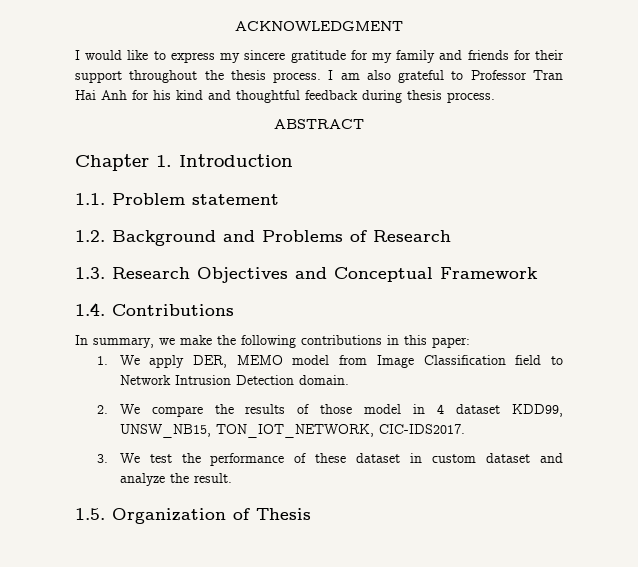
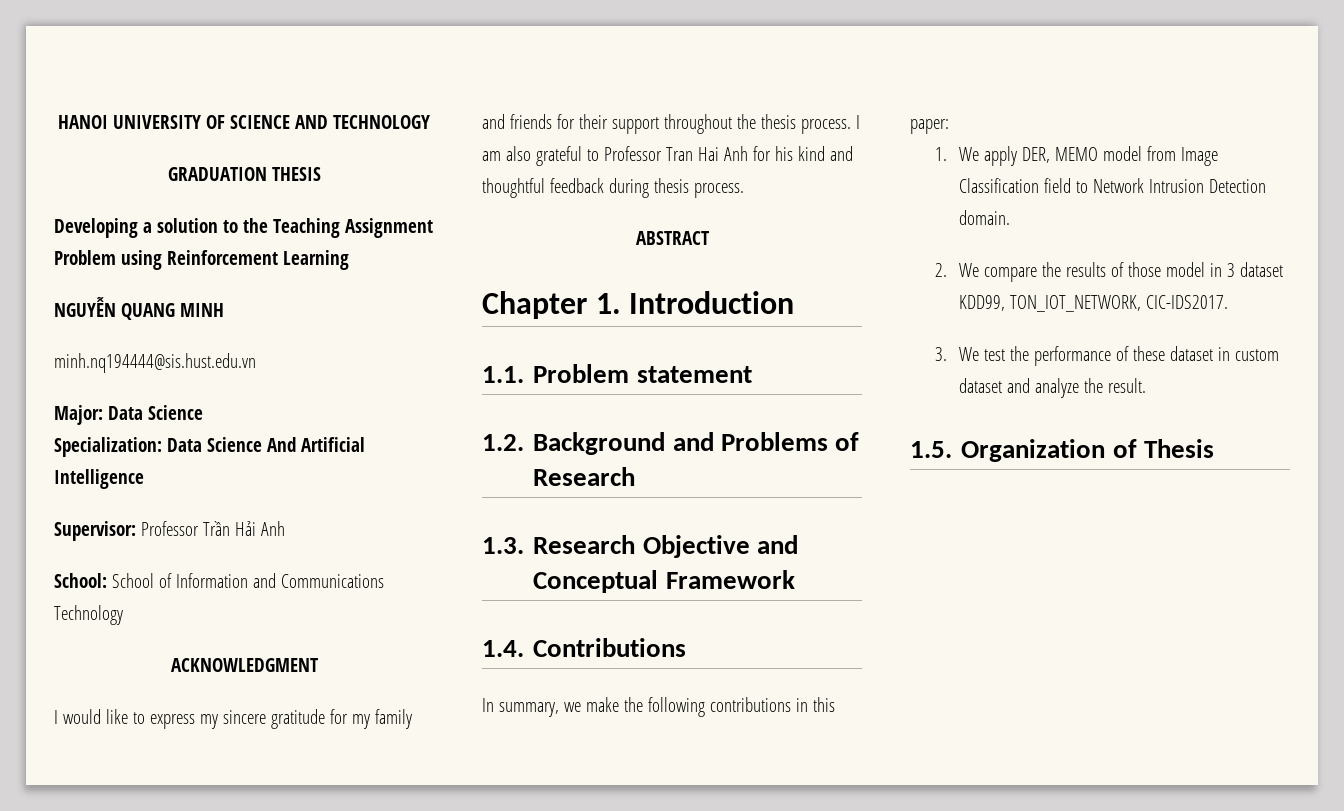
+ HANOI UNIVERSITY OF SCIENCE AND TECHNOLOGY
+ GRADUATION THESIS
+ Developing a solution to the Teaching Assignment Problem using Reinforcement Learning
+ NGUYỄN QUANG MINH
+ minh.nq194444@sis.hust.edu.vn
+ Major: Data Science
+ Specialization: Data Science And Artificial Intelligence
+ Supervisor: Professor Trần Hải Anh
+ School: School of Information and Communications Technology
- 1.3. Research Objectives and Conceptual Framework
+ 1.3. Research Objective and Conceptual Framework
- 2. We compare the results of those model in 4 dataset KDD99, UNSW_NB15, TON_IOT_NETWORK, CIC-IDS2017.
+ 2. We compare the results of those model in 3 dataset KDD99, TON_IOT_NETWORK, CIC-IDS2017.

